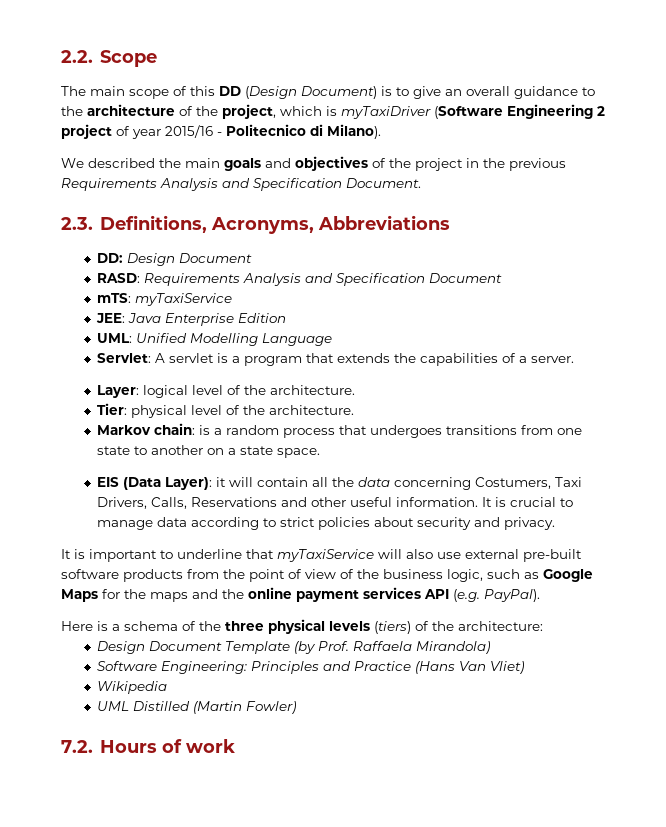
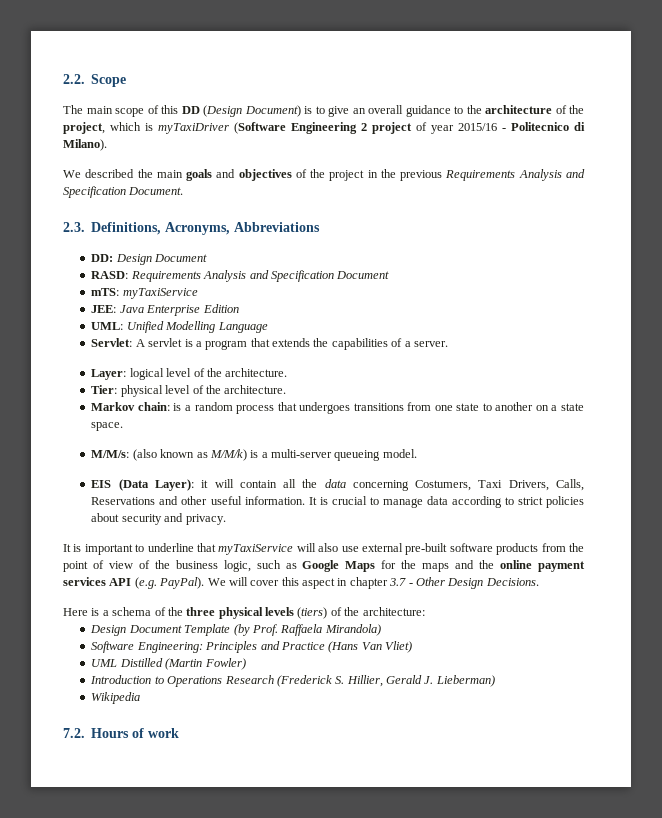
+ M/M/s: (also known as M/M/k) is a multi-server queueing model.
+ We will cover this aspect in chapter 3.7 - Other Design Decisions.
- Wikipedia
+ Introduction to Operations Research (Frederick S. Hillier, Gerald J. Lieberman)
+ Wikipedia

